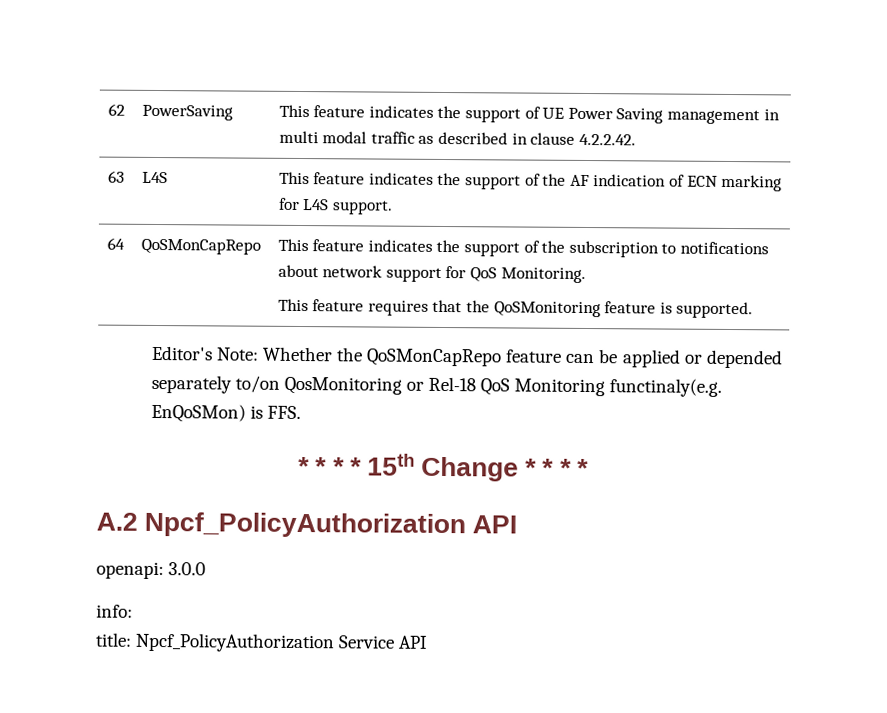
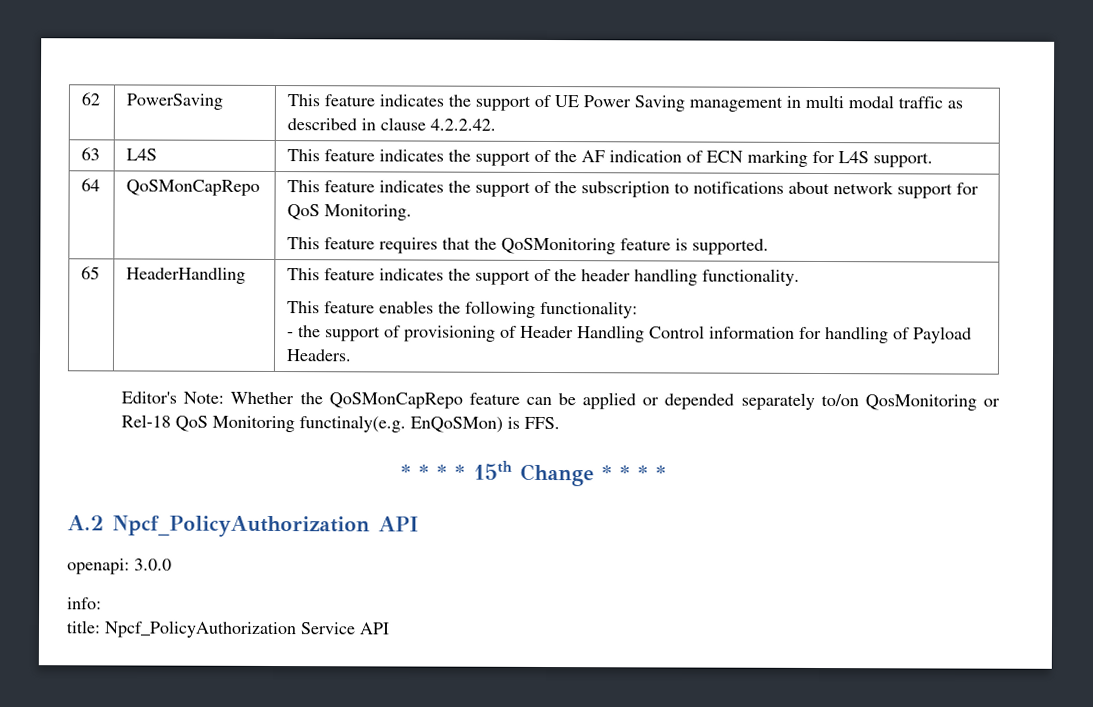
+ 65 | HeaderHandling | This feature indicates the support of the header handling functionality.
+ This feature enables the following functionality:
+ - the support of provisioning of Header Handling Control information for handling of Payload Headers.

